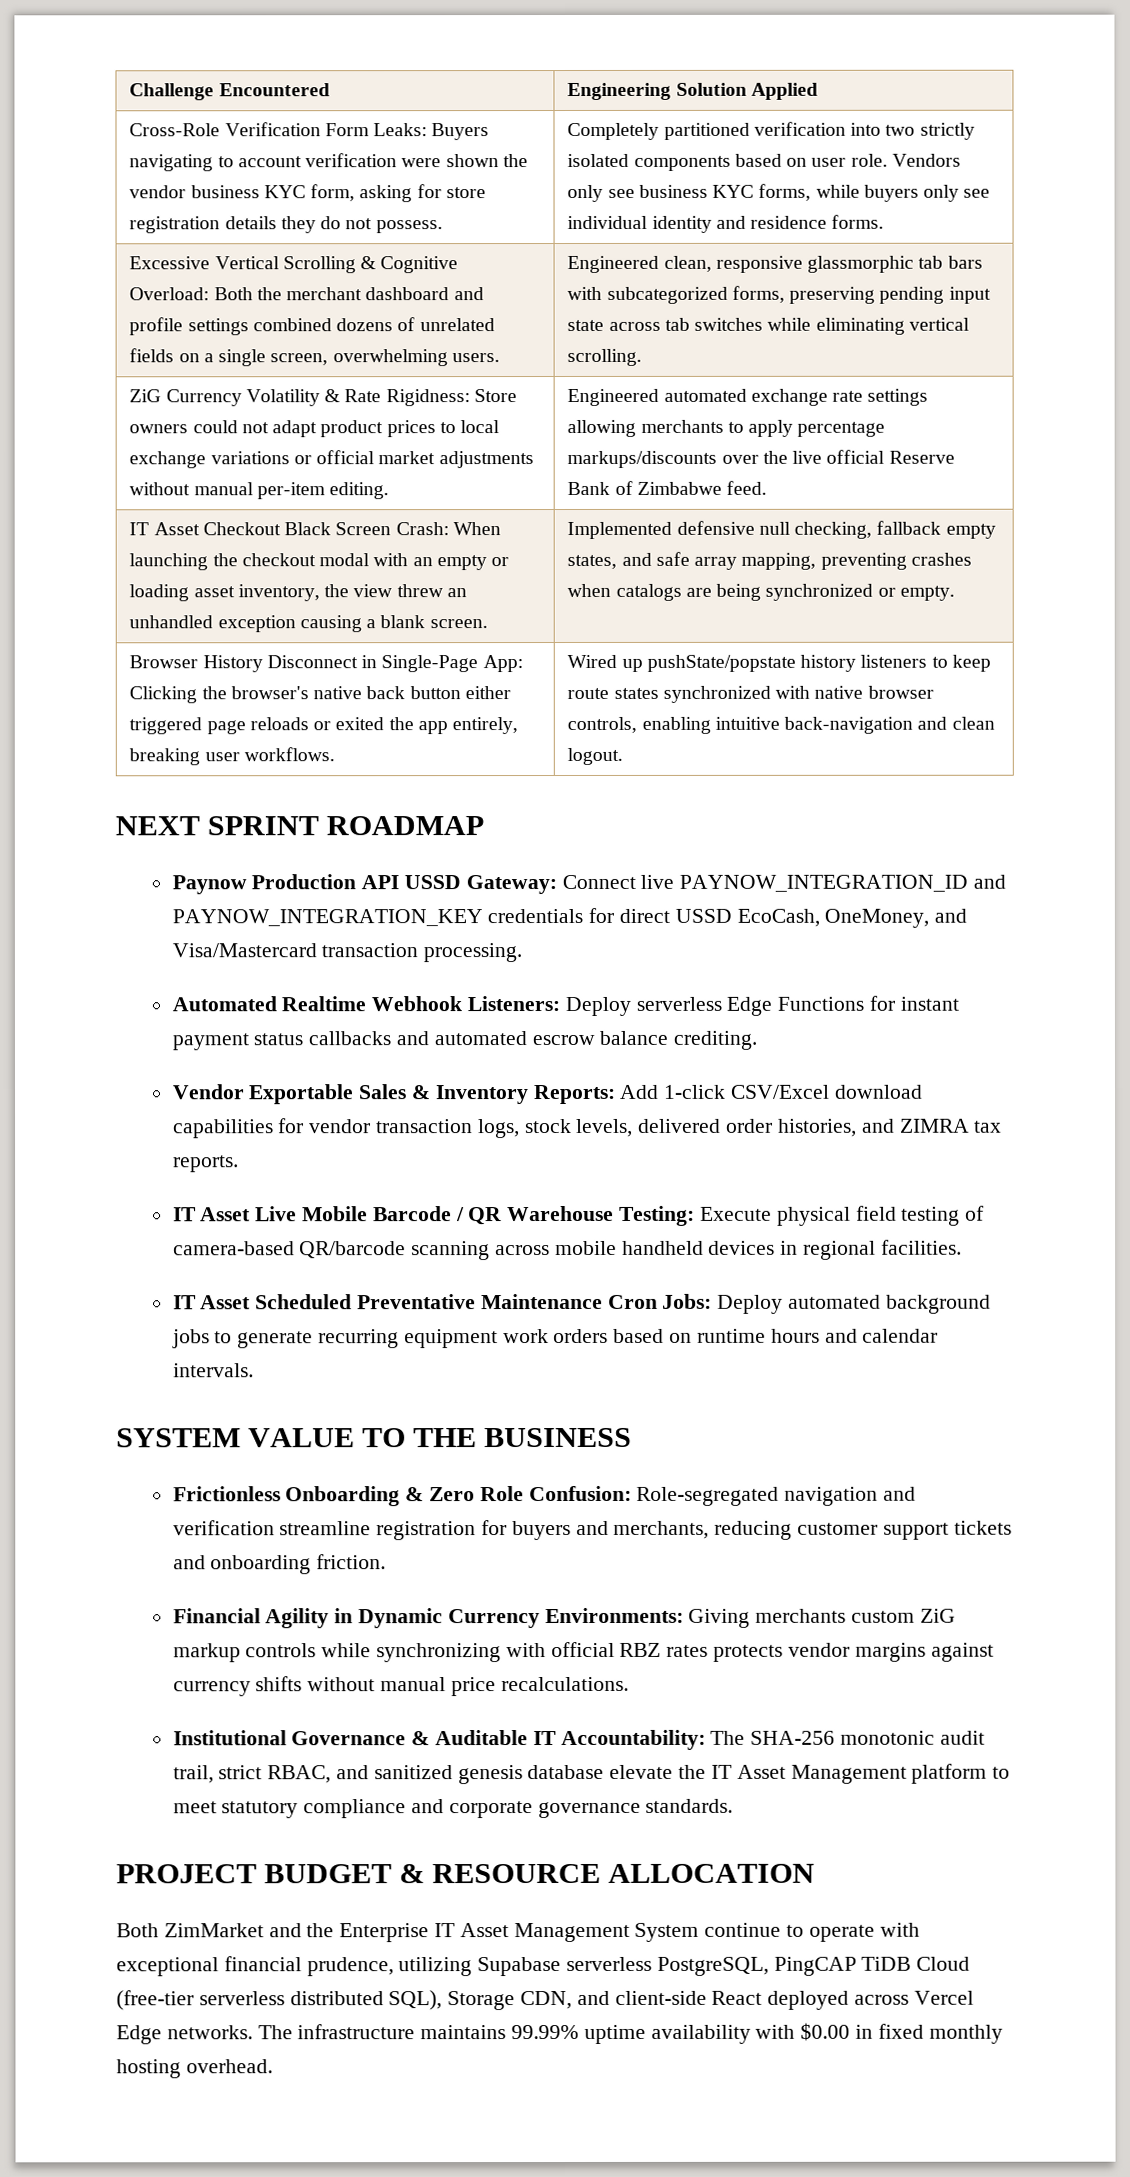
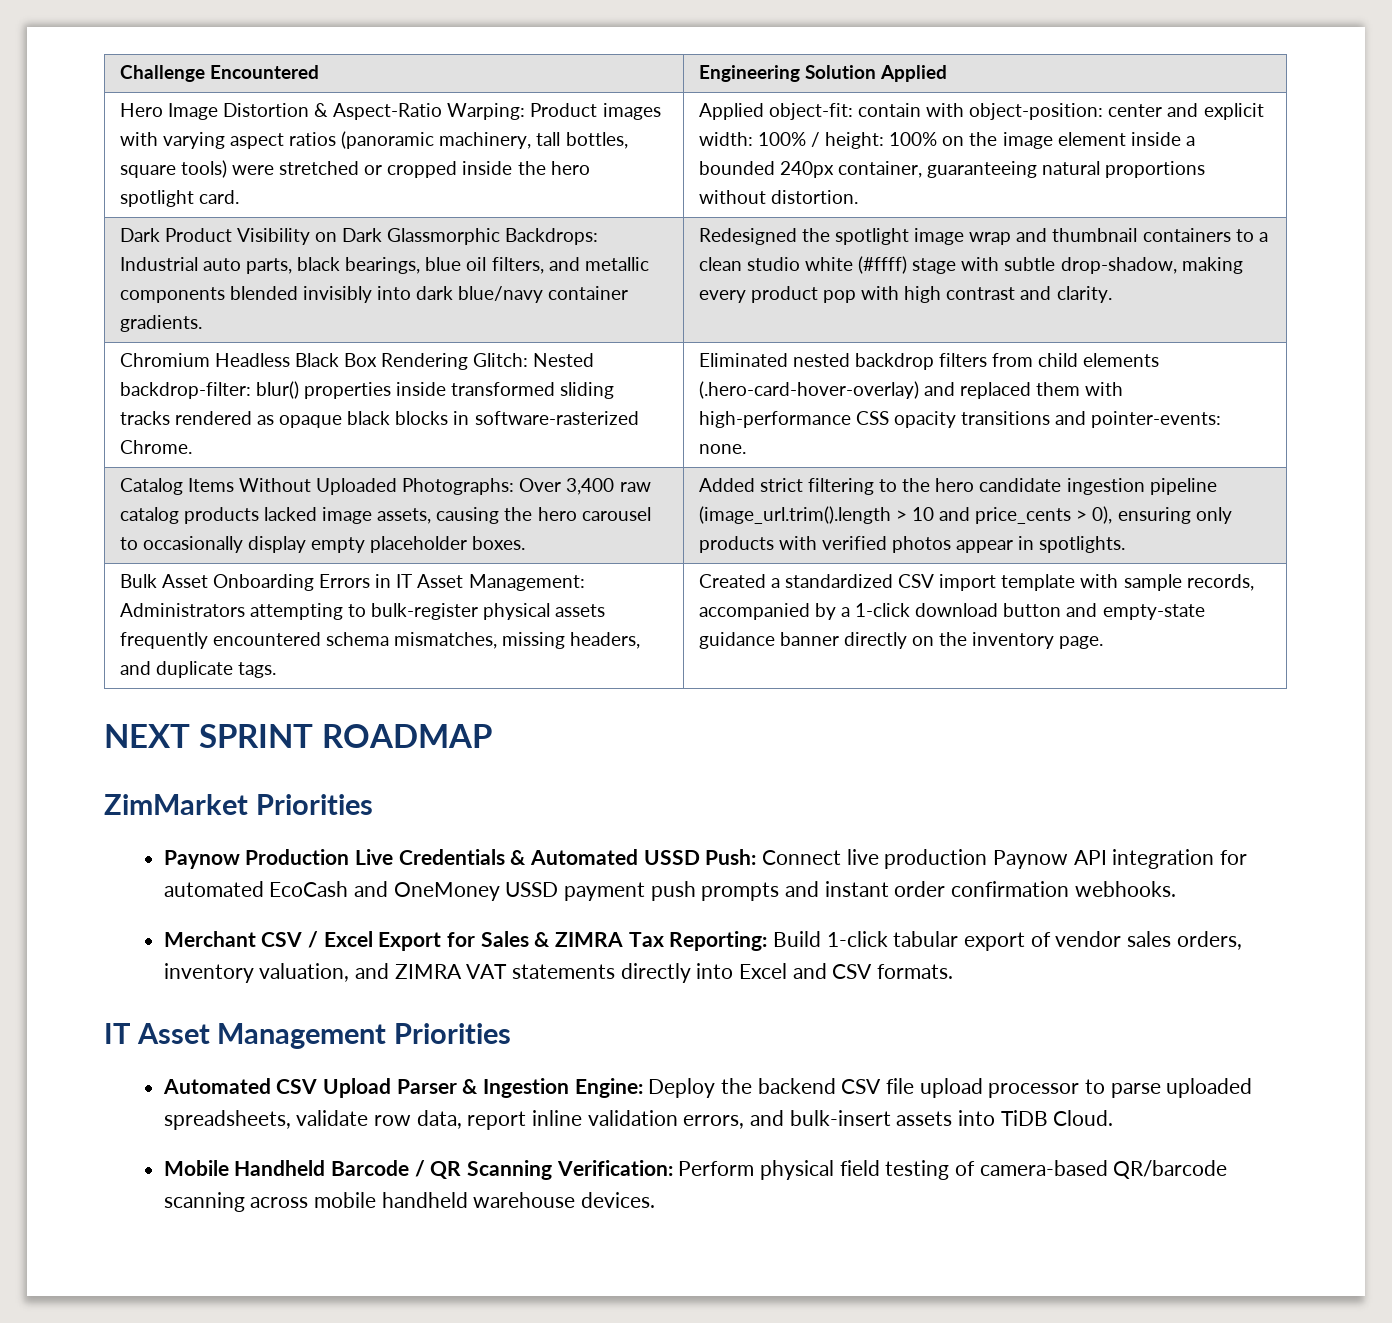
- Cross-Role Verification Form Leaks: Buyers navigating to account verification were shown the vendor business KYC form, asking for store registration details they do not possess. | Completely partitioned verification into two strictly isolated components based on user role. Vendors only see business KYC forms, while buyers only see individual identity and residence forms.
- Excessive Vertical Scrolling & Cognitive Overload: Both the merchant dashboard and profile settings combined dozens of unrelated fields on a single screen, overwhelming users. | Engineered clean, responsive glassmorphic tab bars with subcategorized forms, preserving pending input state across tab switches while eliminating vertical scrolling.
- ZiG Currency Volatility & Rate Rigidness: Store owners could not adapt product prices to local exchange variations or official market adjustments without manual per-item editing. | Engineered automated exchange rate settings allowing merchants to apply percentage markups/discounts over the live official Reserve Bank of Zimbabwe feed.
- IT Asset Checkout Black Screen Crash: When launching the checkout modal with an empty or loading asset inventory, the view threw an unhandled exception causing a blank screen. | Implemented defensive null checking, fallback empty states, and safe array mapping, preventing crashes when catalogs are being synchronized or empty.
- Browser History Disconnect in Single-Page App: Clicking the browser's native back button either triggered page reloads or exited the app entirely, breaking user workflows. | Wired up pushState/popstate history listeners to keep route states synchronized with native browser controls, enabling intuitive back-navigation and clean logout.
+ Hero Image Distortion & Aspect-Ratio Warping: Product images with varying aspect ratios (panoramic machinery, tall bottles, square tools) were stretched or cropped inside the hero spotlight card. | Applied object-fit: contain with object-position: center and explicit width: 100% / height: 100% on the image element inside a bounded 240px container, guaranteeing natural proportions without distortion.
+ Dark Product Visibility on Dark Glassmorphic Backdrops: Industrial auto parts, black bearings, blue oil filters, and metallic components blended invisibly into dark blue/navy container gradients. | Redesigned the spotlight image wrap and thumbnail containers to a clean studio white (#ffff) stage with subtle drop-shadow, making every product pop with high contrast and clarity.
+ Chromium Headless Black Box Rendering Glitch: Nested backdrop-filter: blur() properties inside transformed sliding tracks rendered as opaque black blocks in software-rasterized Chrome. | Eliminated nested backdrop filters from child elements (.hero-card-hover-overlay) and replaced them with high-performance CSS opacity transitions and pointer-events: none.
+ Catalog Items Without Uploaded Photographs: Over 3,400 raw catalog products lacked image assets, causing the hero carousel to occasionally display empty placeholder boxes. | Added strict filtering to the hero candidate ingestion pipeline (image_url.trim().length > 10 and price_cents > 0), ensuring only products with verified photos appear in spotlights.
+ Bulk Asset Onboarding Errors in IT Asset Management: Administrators attempting to bulk-register physical assets frequently encountered schema mismatches, missing headers, and duplicate tags. | Created a standardized CSV import template with sample records, accompanied by a 1-click download button and empty-state guidance banner directly on the inventory page.
+ ZimMarket Priorities
- Paynow Production API USSD Gateway: Connect live PAYNOW_INTEGRATION_ID and PAYNOW_INTEGRATION_KEY credentials for direct USSD EcoCash, OneMoney, and Visa/Mastercard transaction processing.
- Automated Realtime Webhook Listeners: Deploy serverless Edge Functions for instant payment status callbacks and automated escrow balance crediting.
- Vendor Exportable Sales & Inventory Reports: Add 1-click CSV/Excel download capabilities for vendor transaction logs, stock levels, delivered order histories, and ZIMRA tax reports.
- IT Asset Live Mobile Barcode / QR Warehouse Testing: Execute physical field testing of camera-based QR/barcode scanning across mobile handheld devices in regional facilities.
- IT Asset Scheduled Preventative Maintenance Cron Jobs: Deploy automated background jobs to generate recurring equipment work orders based on runtime hours and calendar intervals.
- SYSTEM VALUE TO THE BUSINESS
- Frictionless Onboarding & Zero Role Confusion: Role-segregated navigation and verification streamline registration for buyers and merchants, reducing customer support tickets and onboarding friction.
- Financial Agility in Dynamic Currency Environments: Giving merchants custom ZiG markup controls while synchronizing with official RBZ rates protects vendor margins against currency shifts without manual price recalculations.
- Institutional Governance & Auditable IT Accountability: The SHA-256 monotonic audit trail, strict RBAC, and sanitized genesis database elevate the IT Asset Management platform to meet statutory compliance and corporate governance standards.
- PROJECT BUDGET & RESOURCE ALLOCATION
- Both ZimMarket and the Enterprise IT Asset Management System continue to operate with exceptional financial prudence, utilizing Supabase serverless PostgreSQL, PingCAP TiDB Cloud (free-tier serverless distributed SQL), Storage CDN, and client-side React deployed across Vercel Edge networks. The infrastructure maintains 99.99% uptime availability with $0.00 in fixed monthly hosting overhead.
+ Paynow Production Live Credentials & Automated USSD Push: Connect live production Paynow API integration for automated EcoCash and OneMoney USSD payment push prompts and instant order confirmation webhooks.
+ Merchant CSV / Excel Export for Sales & ZIMRA Tax Reporting: Build 1-click tabular export of vendor sales orders, inventory valuation, and ZIMRA VAT statements directly into Excel and CSV formats.
+ IT Asset Management Priorities
+ Automated CSV Upload Parser & Ingestion Engine: Deploy the backend CSV file upload processor to parse uploaded spreadsheets, validate row data, report inline validation errors, and bulk-insert assets into TiDB Cloud.
+ Mobile Handheld Barcode / QR Scanning Verification: Perform physical field testing of camera-based QR/barcode scanning across mobile handheld warehouse devices.

